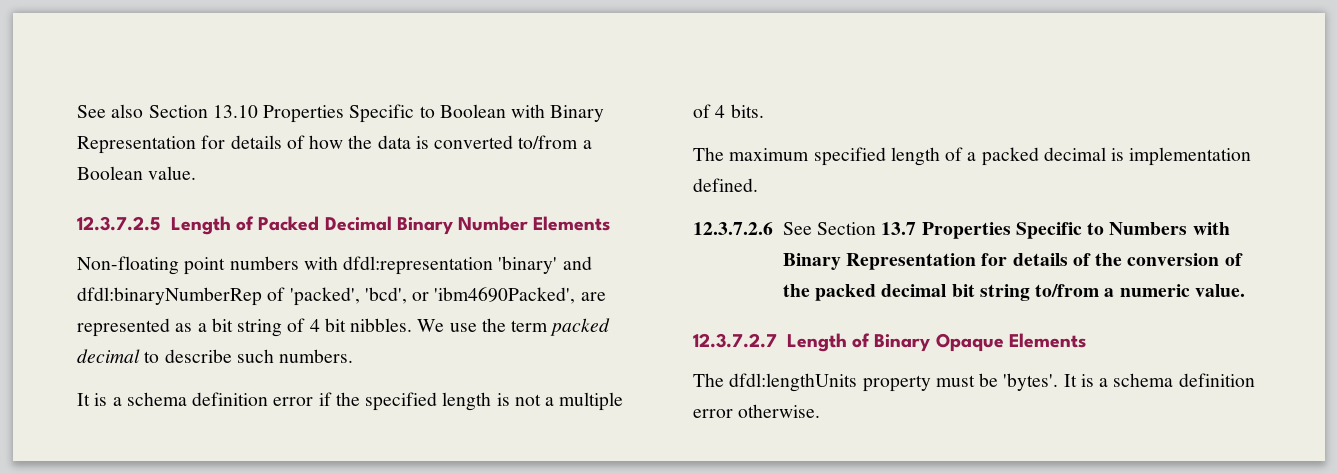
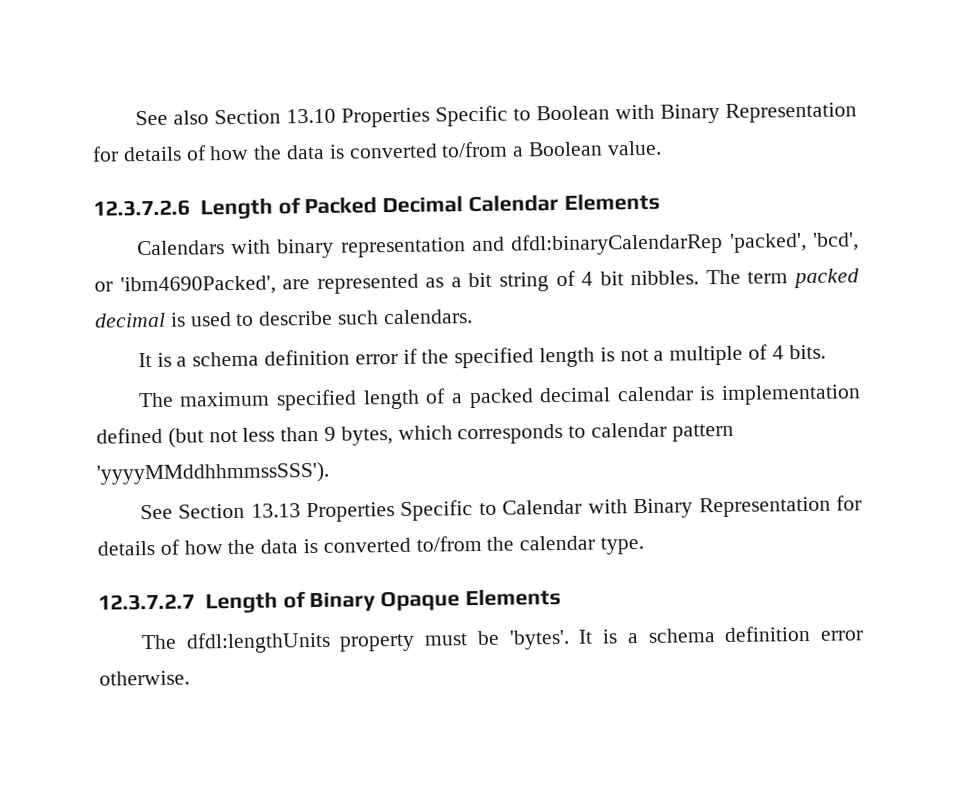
- 12.3.7.2.5 Length of Packed Decimal Binary Number Elements
- Non-floating point numbers with dfdl:representation 'binary' and dfdl:binaryNumberRep of 'packed', 'bcd', or 'ibm4690Packed', are represented as a bit string of 4 bit nibbles.
+ 12.3.7.2.6 Length of Packed Decimal Calendar Elements
+ Calendars with binary representation and dfdl:binaryCalendarRep 'packed', 'bcd', or 'ibm4690Packed', are represented as a bit string of 4 bit nibbles.
- We use the term packed decimal to describe such numbers.
+ The term packed decimal is used to describe such calendars.
- The maximum specified length of a packed decimal is implementation defined.
- 12.3.7.2.6 See Section 13.7 Properties Specific to Numbers with Binary Representation for details of the conversion of the packed decimal bit string to/from a numeric value.
+ The maximum specified length of a packed decimal calendar is implementation defined (but not less than 9 bytes, which corresponds to calendar pattern 'yyyyMMddhhmmssSSS').
+ See Section 13.13 Properties Specific to Calendar with Binary Representation for details of how the data is converted to/from the calendar type.

